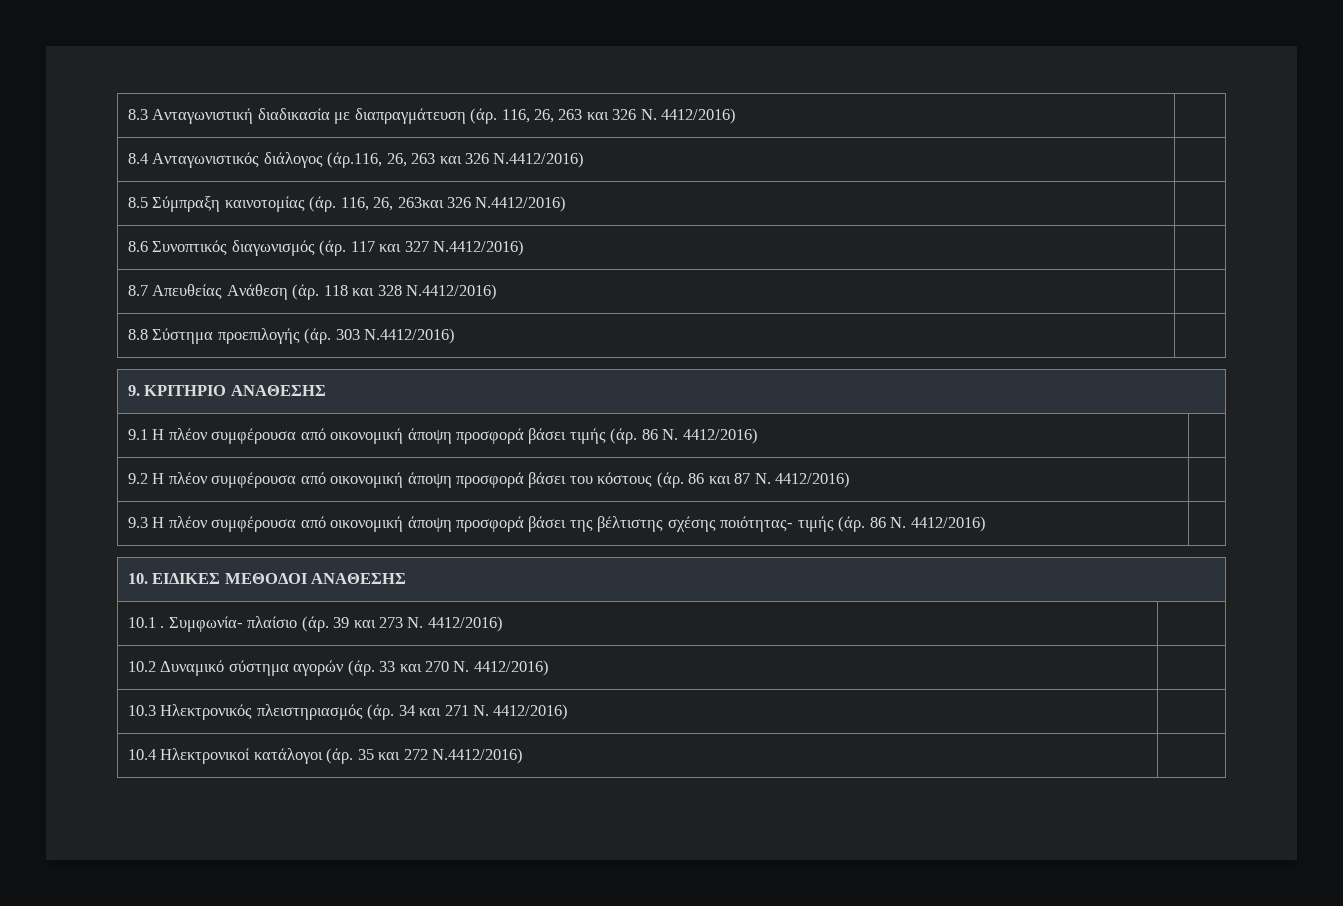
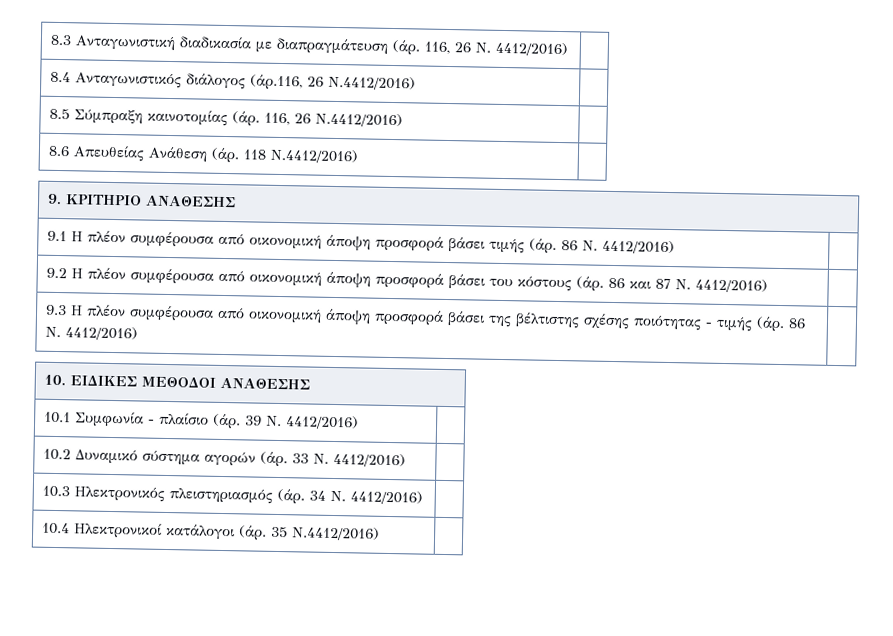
- 8.3 Ανταγωνιστική διαδικασία με διαπραγμάτευση (άρ. 116, 26, 263 και 326 Ν. 4412/2016) |
+ 8.3 Ανταγωνιστική διαδικασία με διαπραγμάτευση (άρ. 116, 26 Ν. 4412/2016) |
- 8.4 Ανταγωνιστικός διάλογος (άρ.116, 26, 263 και 326 Ν.4412/2016) |
+ 8.4 Ανταγωνιστικός διάλογος (άρ.116, 26 Ν.4412/2016) |
- 8.5 Σύμπραξη καινοτομίας (άρ. 116, 26, 263και 326 Ν.4412/2016) |
+ 8.5 Σύμπραξη καινοτομίας (άρ. 116, 26 Ν.4412/2016) |
- 8.6 Συνοπτικός διαγωνισμός (άρ. 117 και 327 Ν.4412/2016) |
- 8.7 Απευθείας Ανάθεση (άρ. 118 και 328 Ν.4412/2016) |
- 8.8 Σύστημα προεπιλογής (άρ. 303 Ν.4412/2016) |
+ 8.6 Απευθείας Ανάθεση (άρ. 118 Ν.4412/2016) |
- 9.3 Η πλέον συμφέρουσα από οικονομική άποψη προσφορά βάσει της βέλτιστης σχέσης ποιότητας- τιμής (άρ. 86 Ν. 4412/2016) |
+ 9.3 Η πλέον συμφέρουσα από οικονομική άποψη προσφορά βάσει της βέλτιστης σχέσης ποιότητας - τιμής (άρ. 86 Ν. 4412/2016) |
- 10.1 . Συμφωνία- πλαίσιο (άρ. 39 και 273 Ν. 4412/2016) |
+ 10.1 Συμφωνία - πλαίσιο (άρ. 39 Ν. 4412/2016) |
- 10.2 Δυναμικό σύστημα αγορών (άρ. 33 και 270 Ν. 4412/2016) |
+ 10.2 Δυναμικό σύστημα αγορών (άρ. 33 Ν. 4412/2016) |
- 10.3 Ηλεκτρονικός πλειστηριασμός (άρ. 34 και 271 Ν. 4412/2016) |
+ 10.3 Ηλεκτρονικός πλειστηριασμός (άρ. 34 Ν. 4412/2016) |
- 10.4 Ηλεκτρονικοί κατάλογοι (άρ. 35 και 272 Ν.4412/2016) |
+ 10.4 Ηλεκτρονικοί κατάλογοι (άρ. 35 Ν.4412/2016) |

